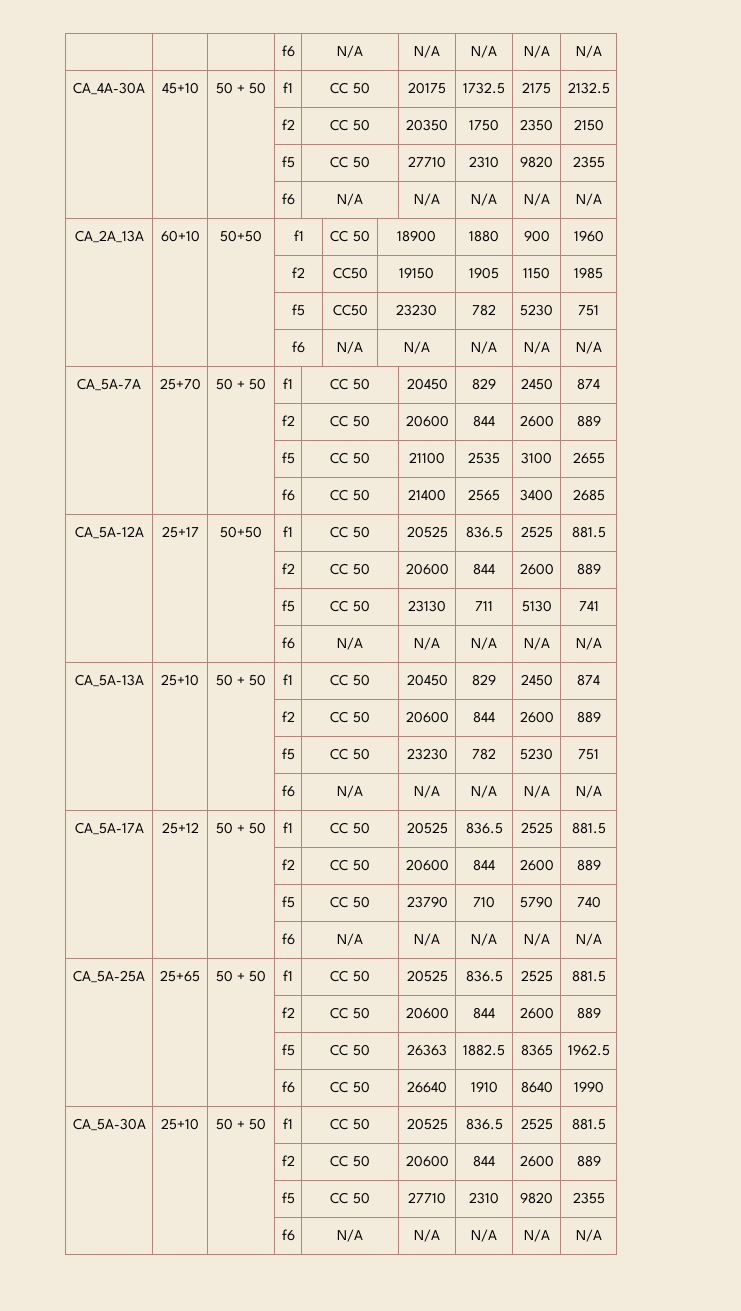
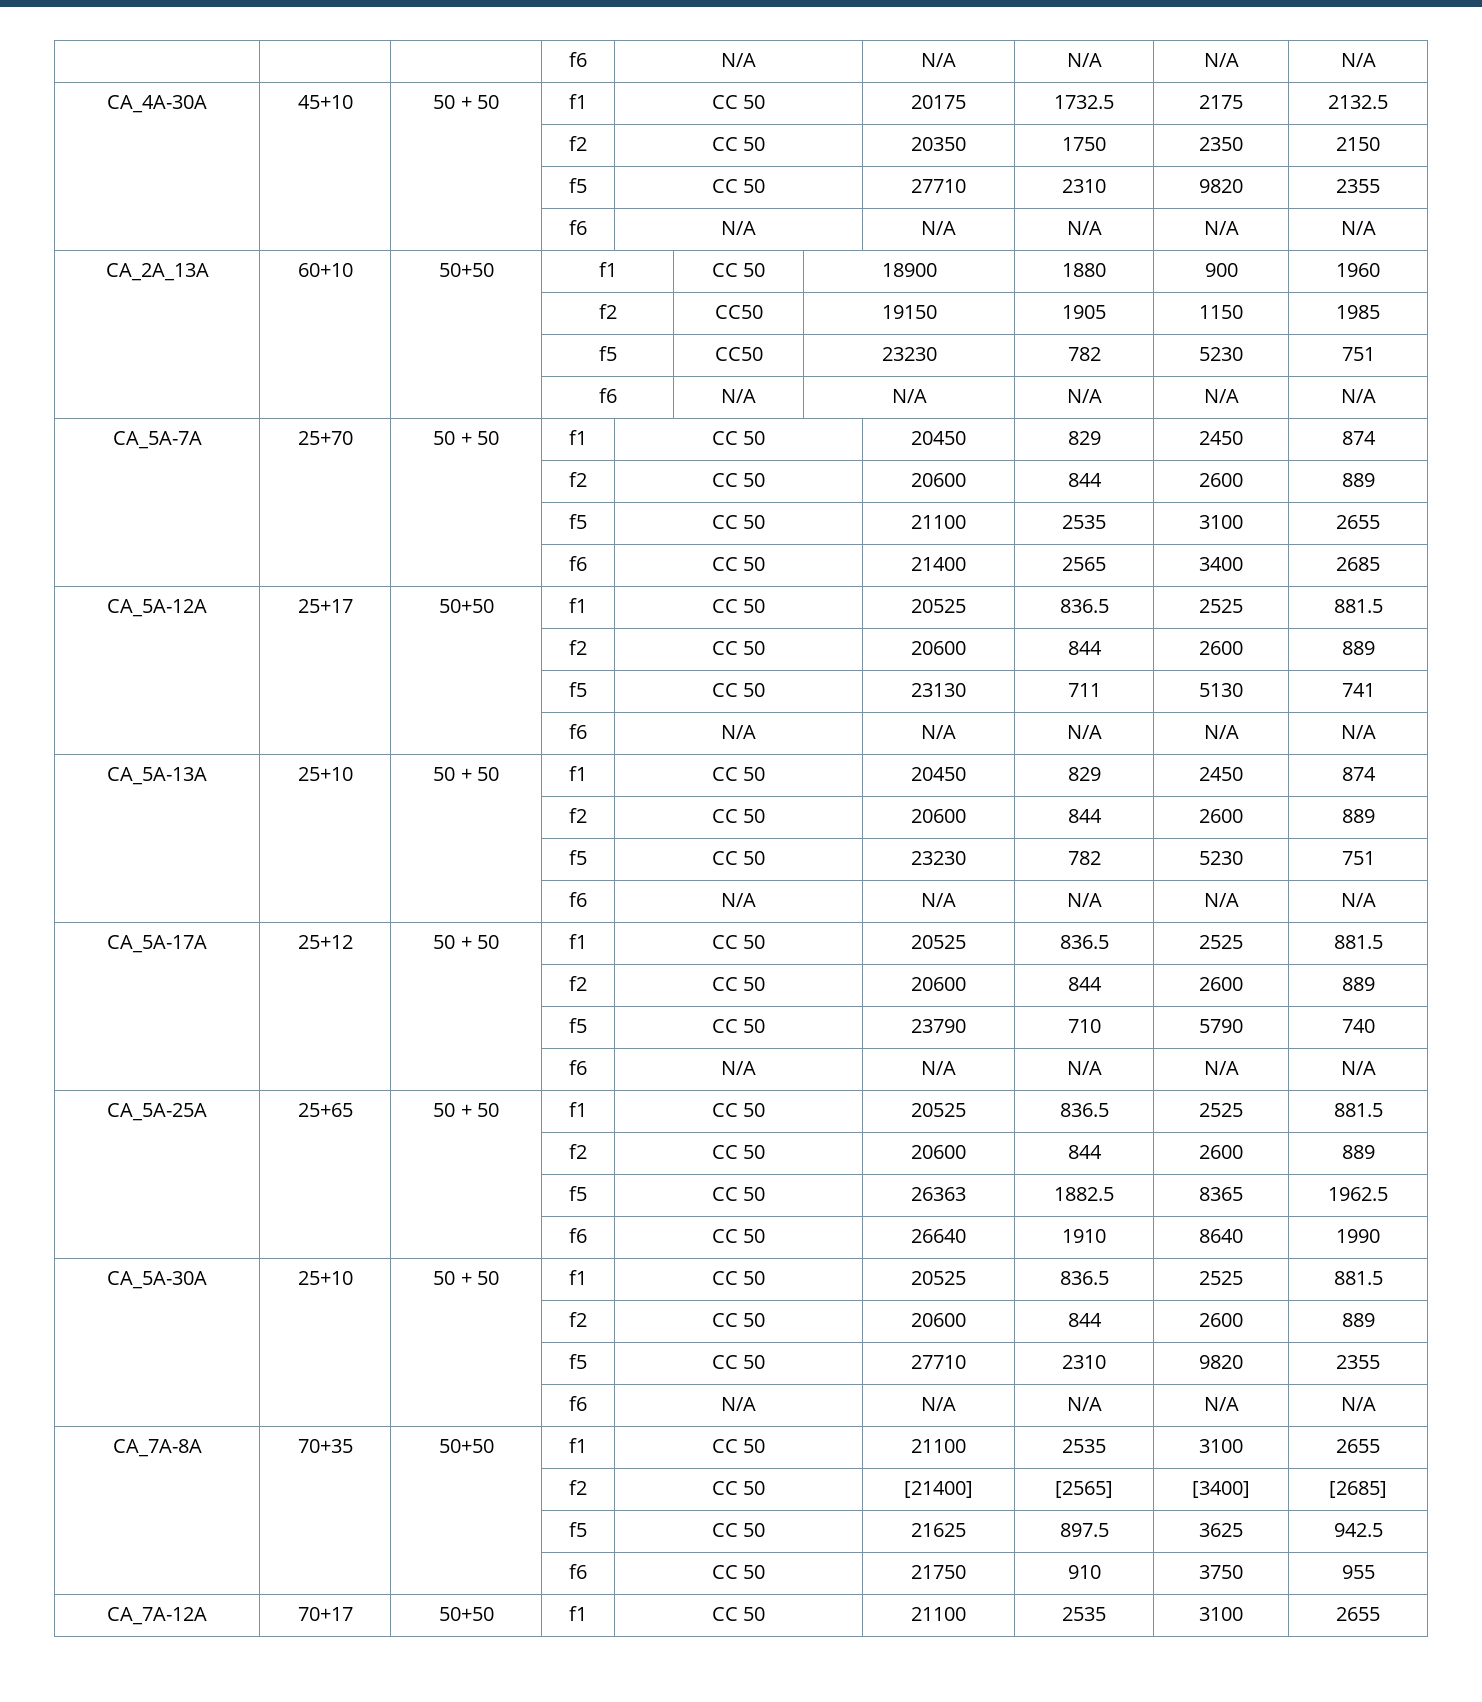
+ CA_7A-8A | 70+35 | 50+50 | f1 | CC 50 | 21100 | 2535 | 3100 | 2655
+ | | | f2 | CC 50 | [21400] | [2565] | [3400] | [2685]
+ | | | f5 | CC 50 | 21625 | 897.5 | 3625 | 942.5
+ | | | f6 | CC 50 | 21750 | 910 | 3750 | 955
+ CA_7A-12A | 70+17 | 50+50 | f1 | CC 50 | 21100 | 2535 | 3100 | 2655

